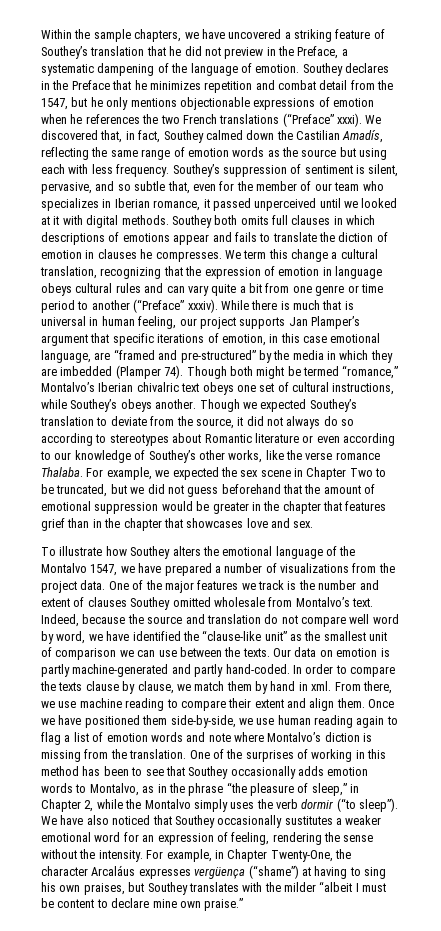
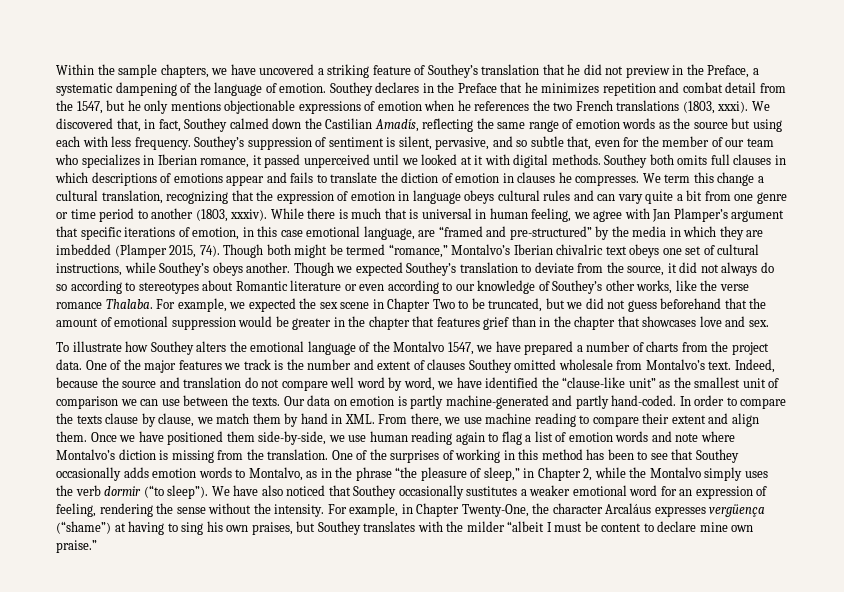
- Southey declares in the Preface that he minimizes repetition and combat detail from the 1547, but he only mentions objectionable expressions of emotion when he references the two French translations (“Preface” xxxi).
+ Southey declares in the Preface that he minimizes repetition and combat detail from the 1547, but he only mentions objectionable expressions of emotion when he references the two French translations (1803, xxxi).
- We term this change a cultural translation, recognizing that the expression of emotion in language obeys cultural rules and can vary quite a bit from one genre or time period to another (“Preface” xxxiv).
+ We term this change a cultural translation, recognizing that the expression of emotion in language obeys cultural rules and can vary quite a bit from one genre or time period to another (1803, xxxiv).
- While there is much that is universal in human feeling, our project supports Jan Plamper’s argument that specific iterations of emotion, in this case emotional language, are “framed and pre-structured” by the media in which they are imbedded (Plamper 74).
+ While there is much that is universal in human feeling, we agree with Jan Plamper’s argument that specific iterations of emotion, in this case emotional language, are “framed and pre-structured” by the media in which they are imbedded (Plamper 2015, 74).
- To illustrate how Southey alters the emotional language of the Montalvo 1547, we have prepared a number of visualizations from the project data.
+ To illustrate how Southey alters the emotional language of the Montalvo 1547, we have prepared a number of charts from the project data.
- In order to compare the texts clause by clause, we match them by hand in xml. From there, we use machine reading to compare their extent and align them.
+ In order to compare the texts clause by clause, we match them by hand in XML. From there, we use machine reading to compare their extent and align them.

